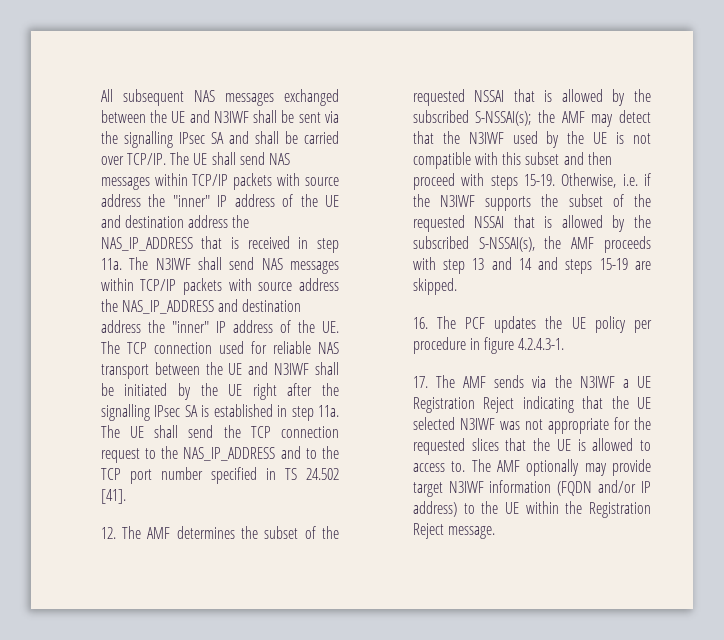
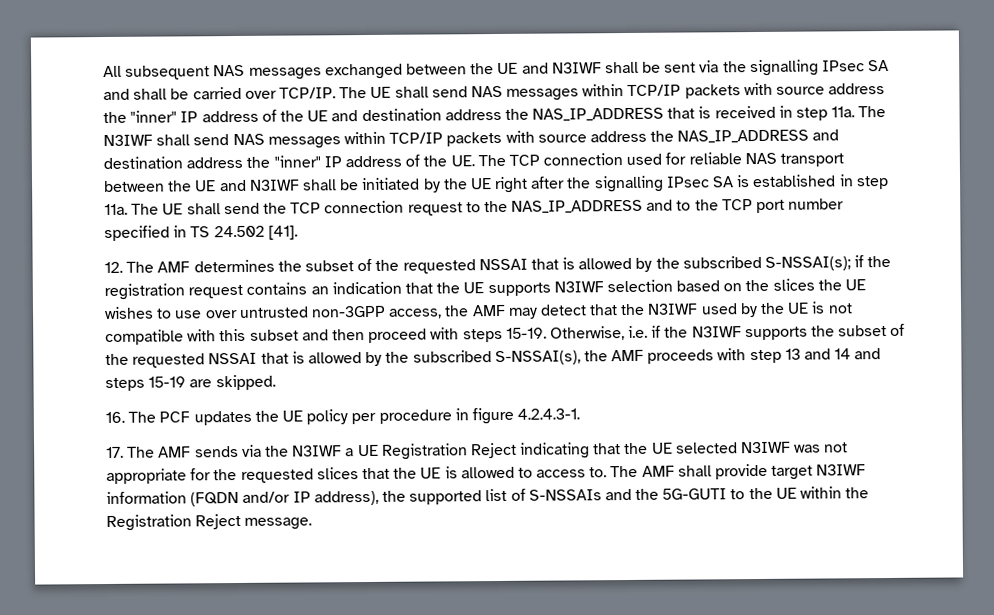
- 12. The AMF determines the subset of the requested NSSAI that is allowed by the subscribed S-NSSAI(s); the AMF may detect that the N3IWF used by the UE is not compatible with this subset and then proceed with steps 15-19.
+ 12. The AMF determines the subset of the requested NSSAI that is allowed by the subscribed S-NSSAI(s); if the registration request contains an indication that the UE supports N3IWF selection based on the slices the UE wishes to use over untrusted non-3GPP access, the AMF may detect that the N3IWF used by the UE is not compatible with this subset and then proceed with steps 15-19.
- The AMF optionally may provide target N3IWF information (FQDN and/or IP address) to the UE within the Registration Reject message.
+ The AMF shall provide target N3IWF information (FQDN and/or IP address), the supported list of S-NSSAIs and the 5G-GUTI to the UE within the Registration Reject message.

